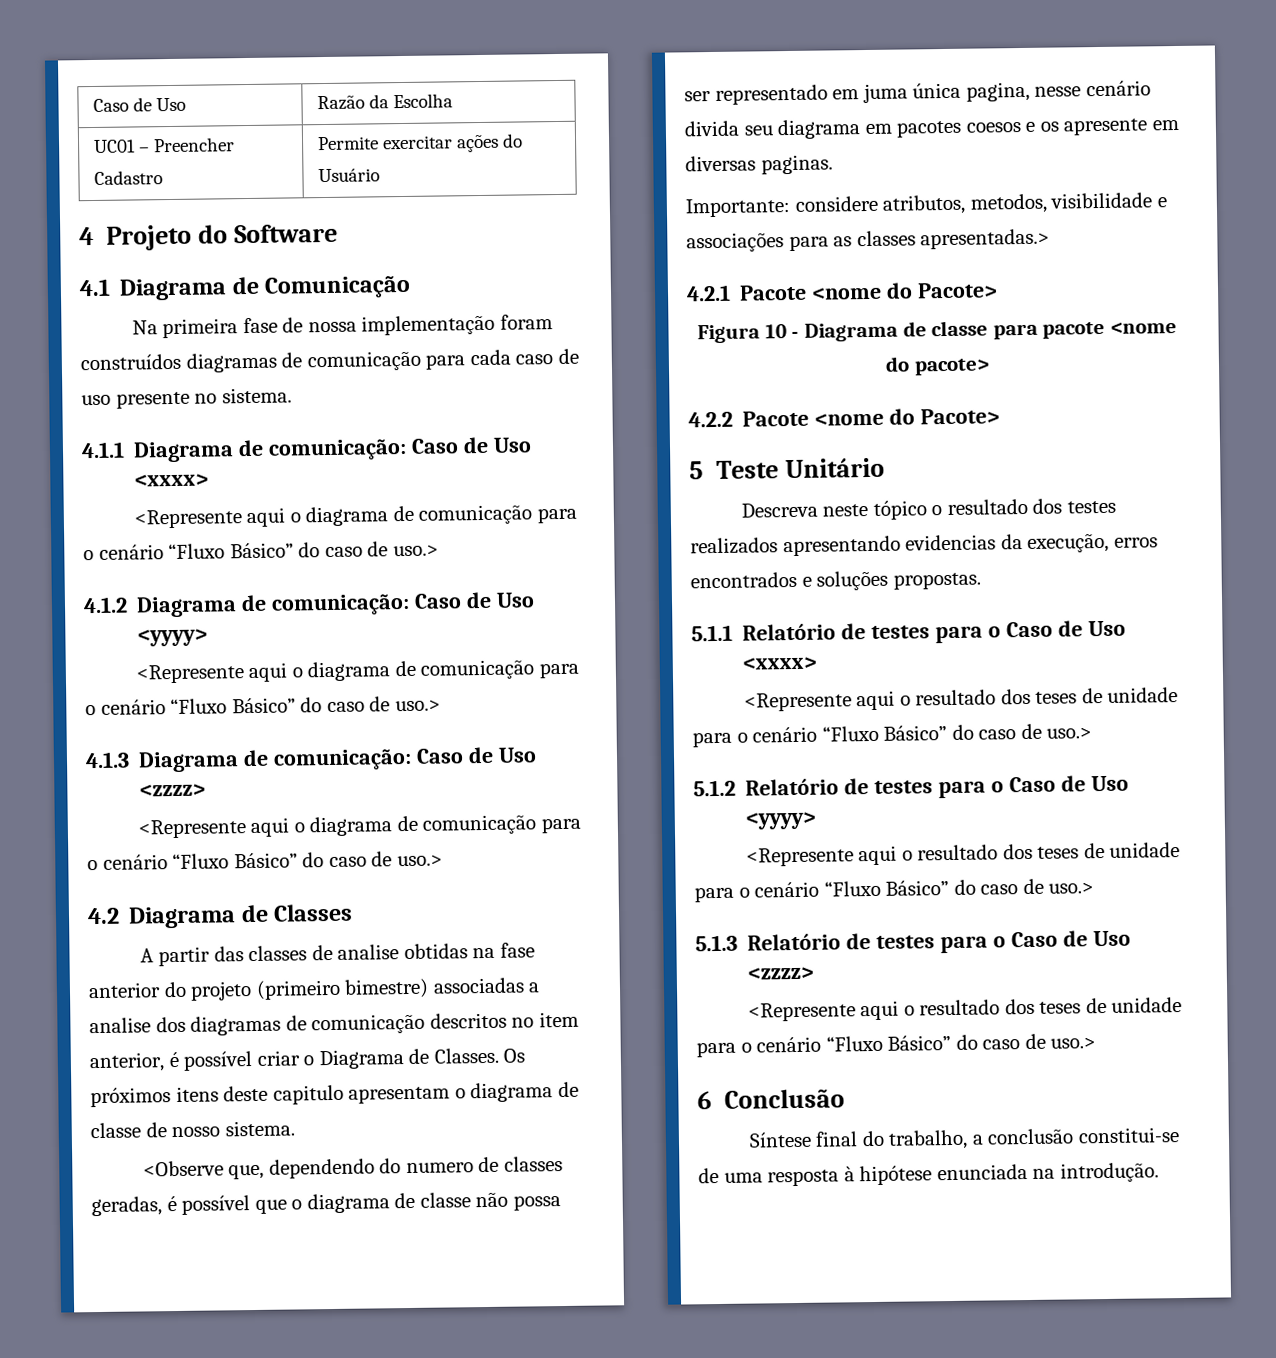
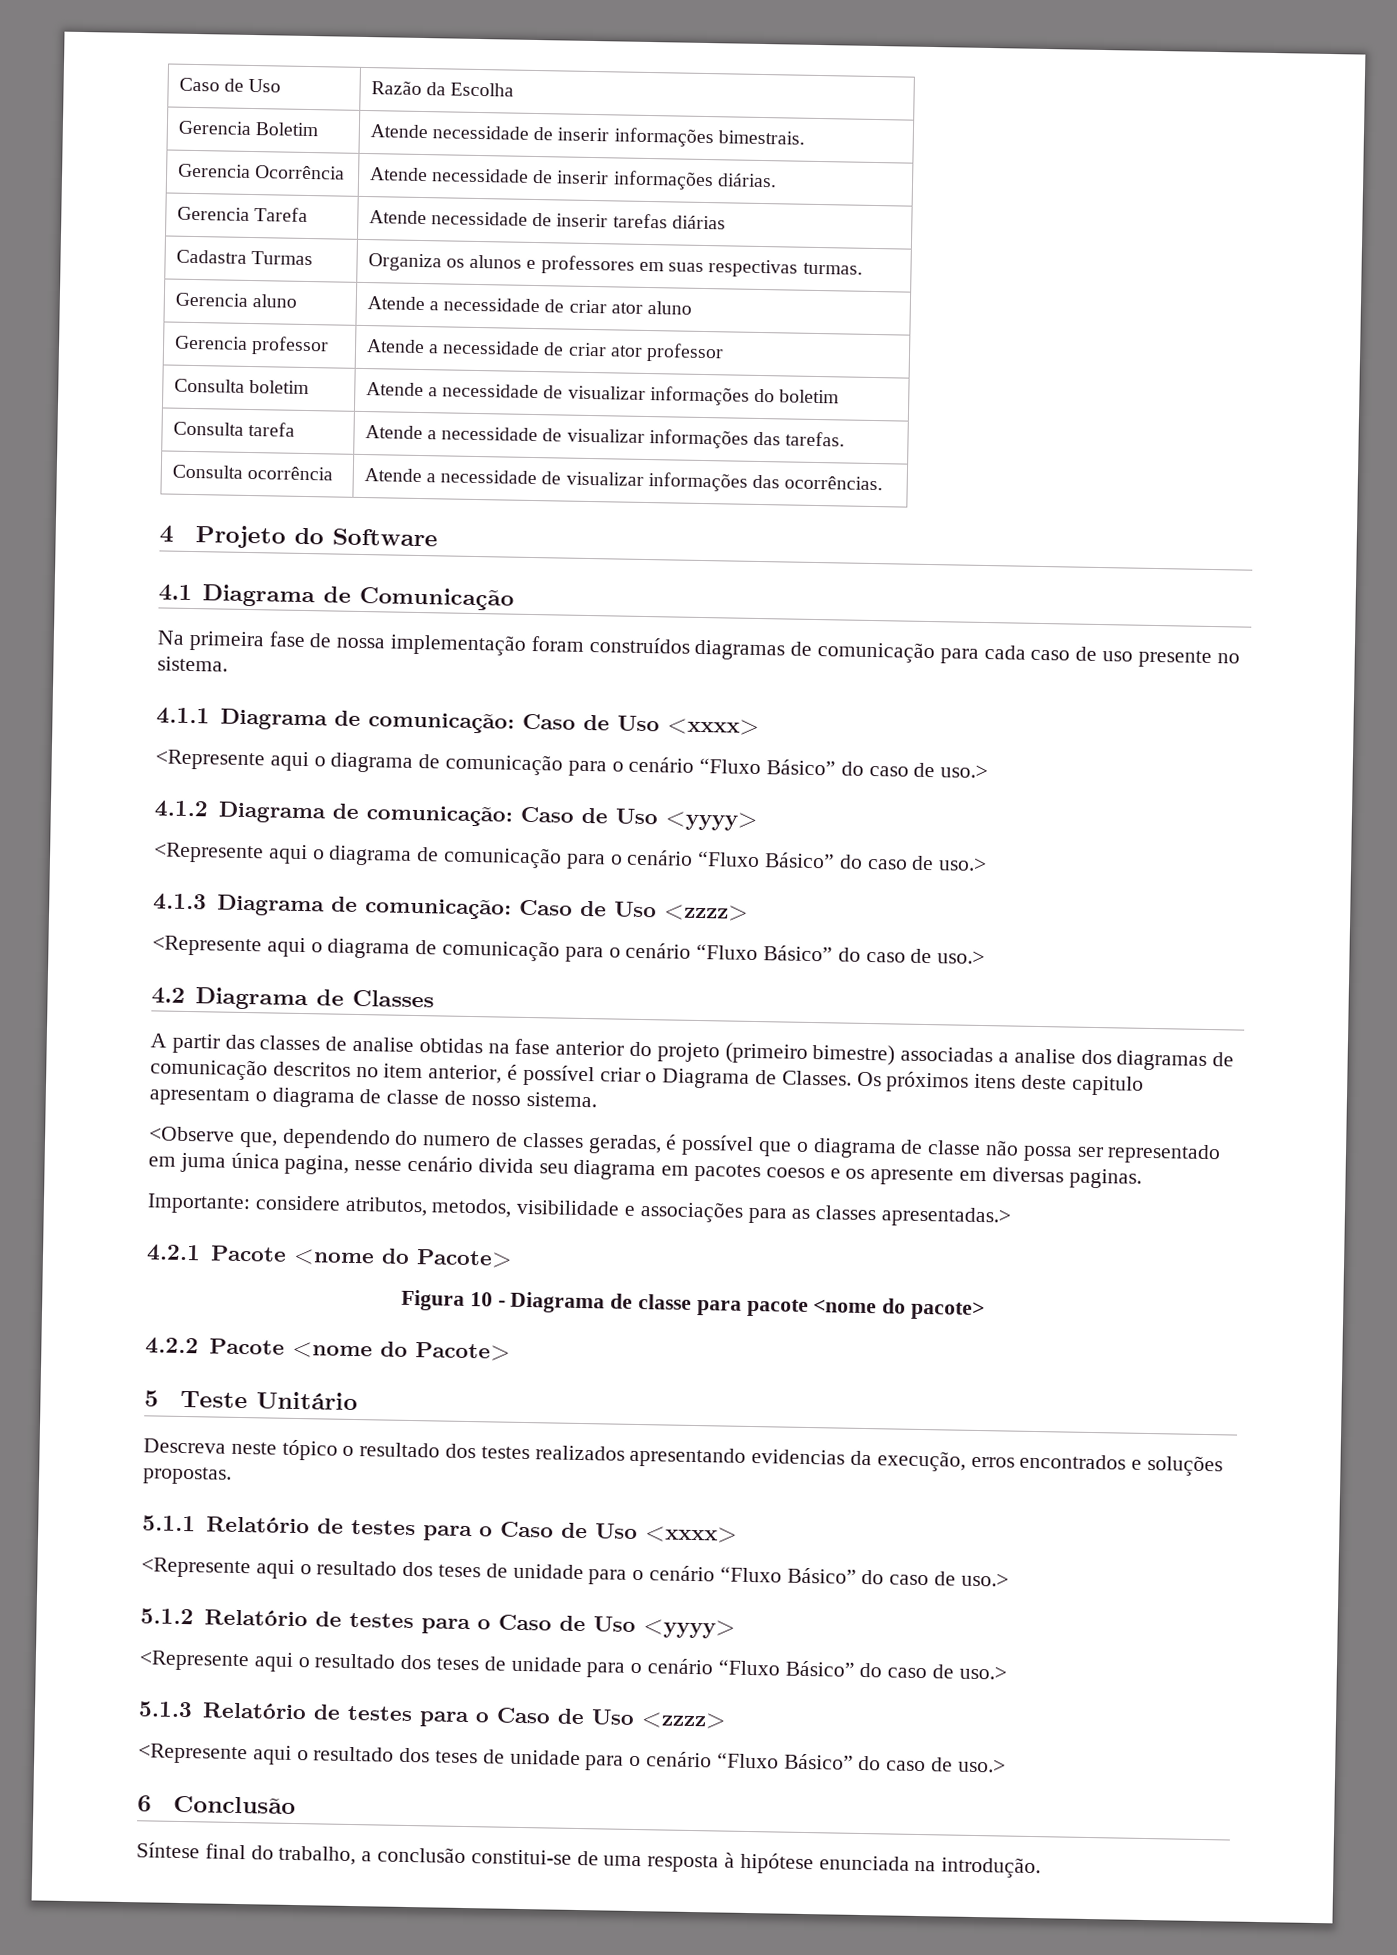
- UC01 – Preencher Cadastro | Permite exercitar ações do Usuário
+ Gerencia Boletim | Atende necessidade de inserir informações bimestrais.
+ Gerencia Ocorrência | Atende necessidade de inserir informações diárias.
+ Gerencia Tarefa | Atende necessidade de inserir tarefas diárias
+ Cadastra Turmas | Organiza os alunos e professores em suas respectivas turmas.
+ Gerencia aluno | Atende a necessidade de criar ator aluno
+ Gerencia professor | Atende a necessidade de criar ator professor
+ Consulta boletim | Atende a necessidade de visualizar informações do boletim
+ Consulta tarefa | Atende a necessidade de visualizar informações das tarefas.
+ Consulta ocorrência | Atende a necessidade de visualizar informações das ocorrências.

